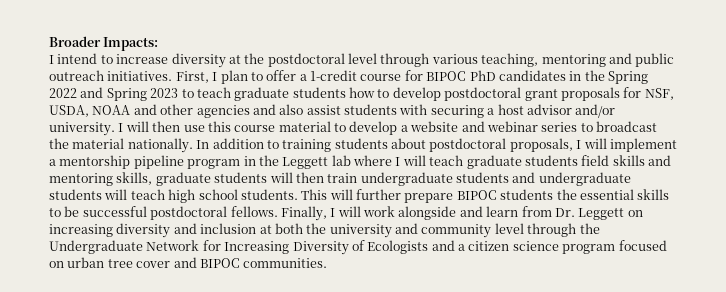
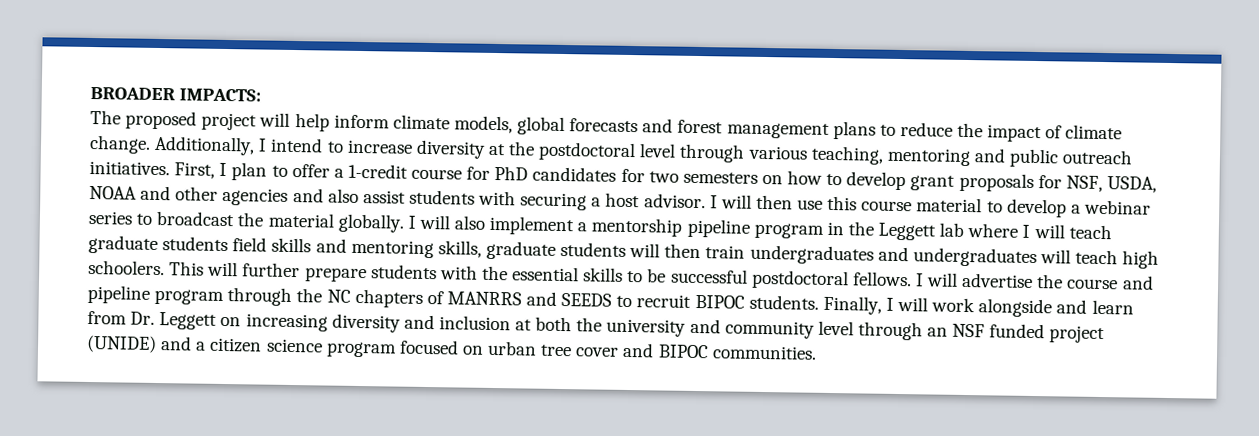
- Broader Impacts:
- I intend to increase diversity at the postdoctoral level through various teaching, mentoring and public outreach initiatives.
+ BROADER IMPACTS:
+ The proposed project will help inform climate models, global forecasts and forest management plans to reduce the impact of climate change. Additionally, I intend to increase diversity at the postdoctoral level through various teaching, mentoring and public outreach initiatives.
- First, I plan to offer a 1-credit course for BIPOC PhD candidates in the Spring 2022 and Spring 2023 to teach graduate students how to develop postdoctoral grant proposals for NSF, USDA, NOAA and other agencies and also assist students with securing a host advisor and/or university.
+ First, I plan to offer a 1-credit course for PhD candidates for two semesters on how to develop grant proposals for NSF, USDA, NOAA and other agencies and also assist students with securing a host advisor.
- I will then use this course material to develop a website and webinar series to broadcast the material nationally. In addition to training students about postdoctoral proposals, I will implement a mentorship pipeline program in the Leggett lab where I will teach graduate students field skills and mentoring skills, graduate students will then train undergraduate students and undergraduate students will teach high school students.
+ I will then use this course material to develop a webinar series to broadcast the material globally. I will also implement a mentorship pipeline program in the Leggett lab where I will teach graduate students field skills and mentoring skills, graduate students will then train undergraduates and undergraduates will teach high schoolers.
- This will further prepare BIPOC students the essential skills to be successful postdoctoral fellows.
+ This will further prepare students with the essential skills to be successful postdoctoral fellows.
+ I will advertise the course and pipeline program through the NC chapters of MANRRS and SEEDS to recruit BIPOC students.
- Finally, I will work alongside and learn from Dr. Leggett on increasing diversity and inclusion at both the university and community level through the Undergraduate Network for Increasing Diversity of Ecologists and a citizen science program focused on urban tree cover and BIPOC communities.
+ Finally, I will work alongside and learn from Dr. Leggett on increasing diversity and inclusion at both the university and community level through an NSF funded project (UNIDE) and a citizen science program focused on urban tree cover and BIPOC communities.

